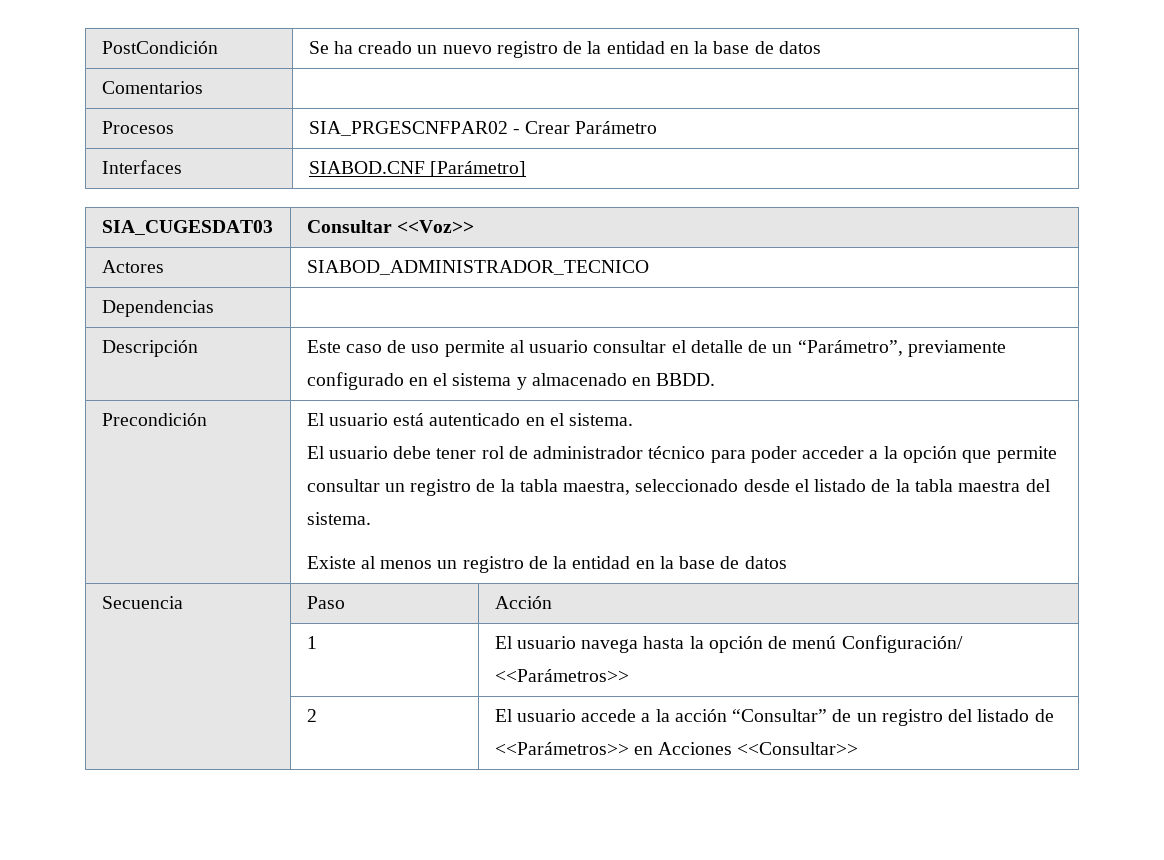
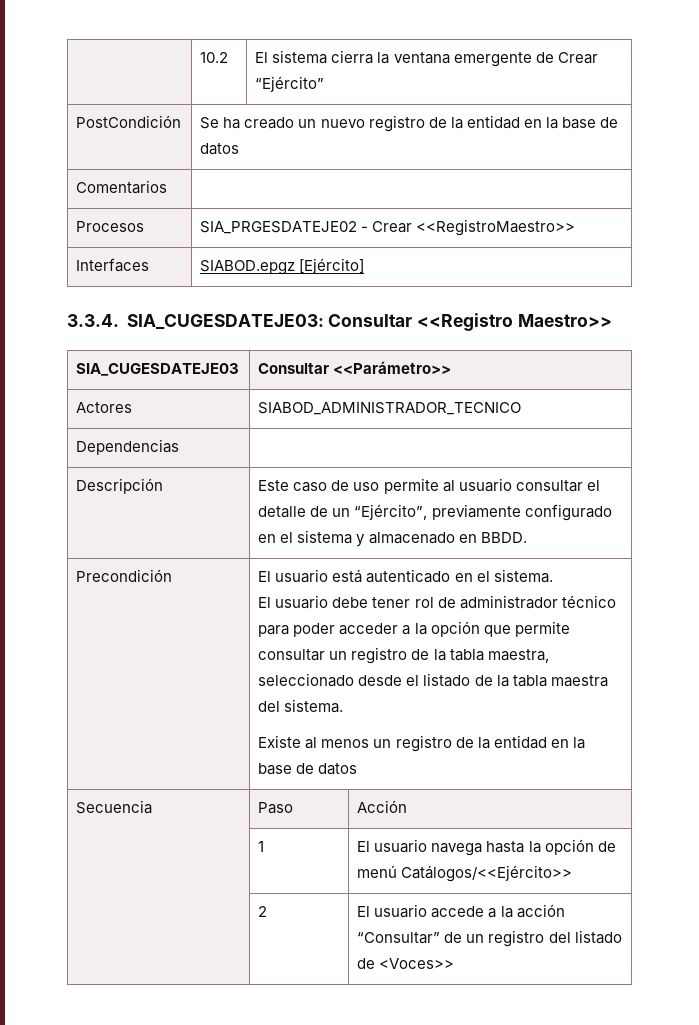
+ | 10.2 | El sistema cierra la ventana emergente de Crear “Ejército”
- Procesos | SIA_PRGESCNFPAR02 - Crear Parámetro
+ Procesos | SIA_PRGESDATEJE02 - Crear <<RegistroMaestro>>
- Interfaces | SIABOD.CNF [Parámetro]
- SIA_CUGESDAT03 | Consultar <<Voz>>
+ Interfaces | SIABOD.epgz [Ejército]
+ 3.3.4. SIA_CUGESDATEJE03: Consultar <<Registro Maestro>>
+ SIA_CUGESDATEJE03 | Consultar <<Parámetro>>
- Descripción | Este caso de uso permite al usuario consultar el detalle de un “Parámetro”, previamente configurado en el sistema y almacenado en BBDD.
+ Descripción | Este caso de uso permite al usuario consultar el detalle de un “Ejército”, previamente configurado en el sistema y almacenado en BBDD.
- | 1 | El usuario navega hasta la opción de menú Configuración/ <<Parámetros>>
+ | 1 | El usuario navega hasta la opción de menú Catálogos/<<Ejército>>
- | 2 | El usuario accede a la acción “Consultar” de un registro del listado de <<Parámetros>> en Acciones <<Consultar>>
+ | 2 | El usuario accede a la acción “Consultar” de un registro del listado de <Voces>>

